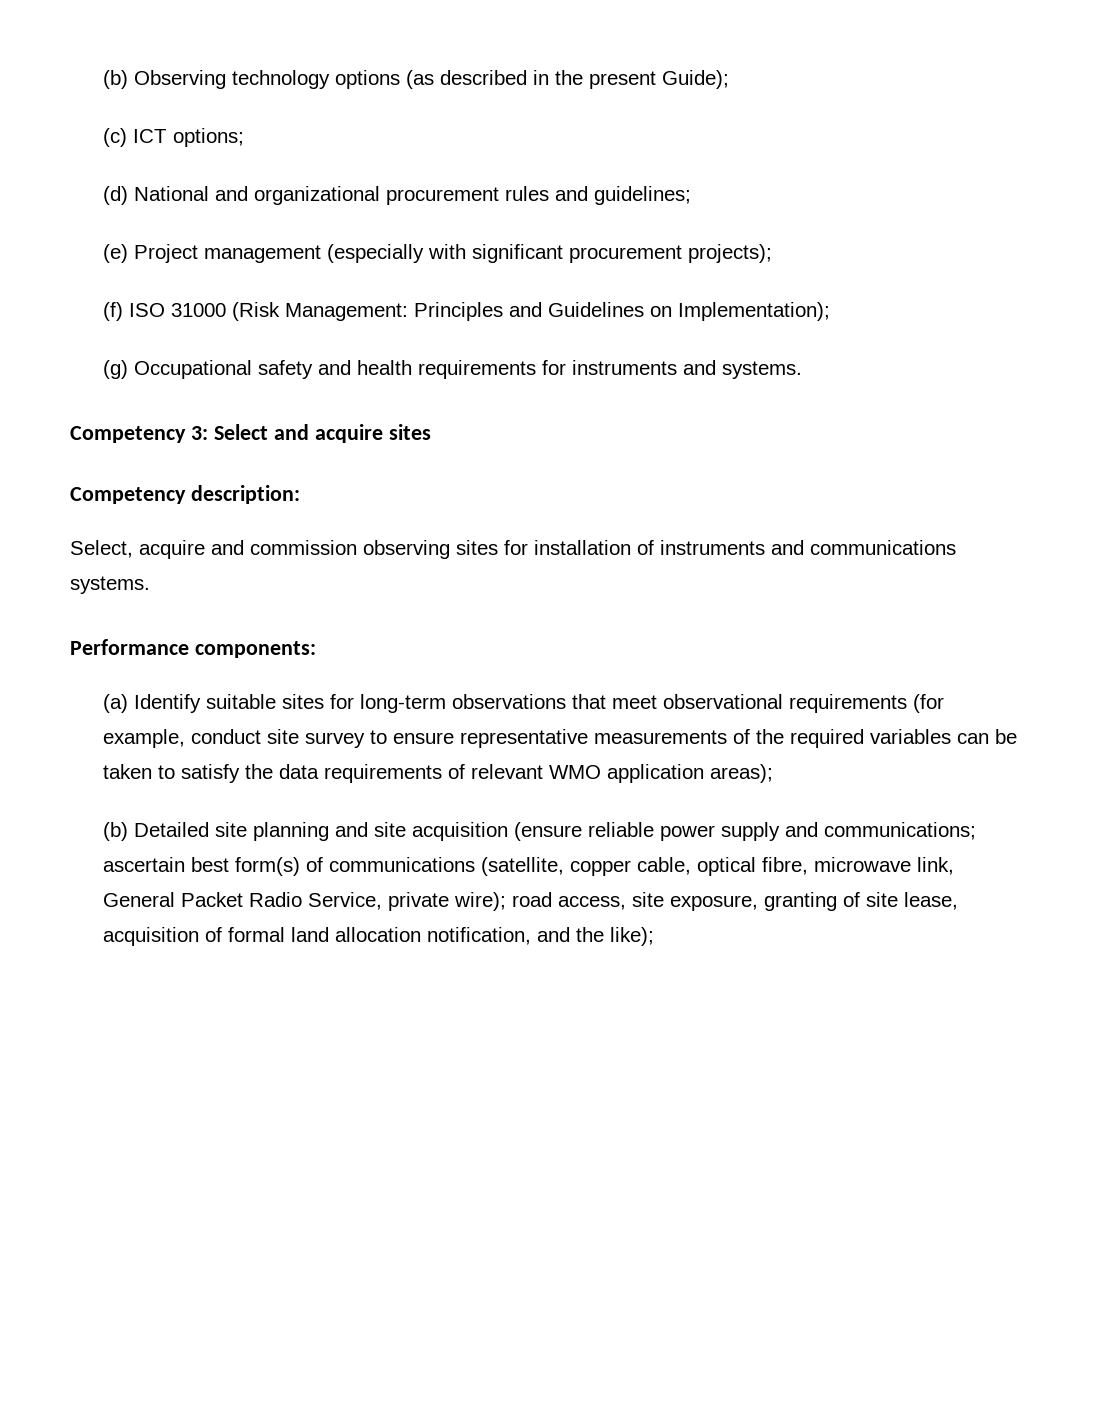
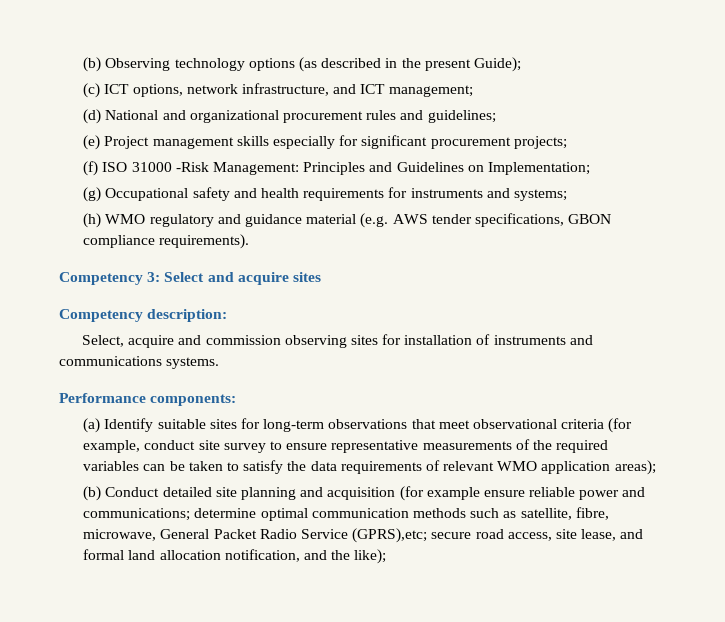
- (c) ICT options;
+ (c) ICT options, network infrastructure, and ICT management;
- (e) Project management (especially with significant procurement projects);
+ (e) Project management skills especially for significant procurement projects;
- (f) ISO 31000 (Risk Management: Principles and Guidelines on Implementation);
+ (f) ISO 31000 -Risk Management: Principles and Guidelines on Implementation;
- (g) Occupational safety and health requirements for instruments and systems.
+ (g) Occupational safety and health requirements for instruments and systems;
+ (h) WMO regulatory and guidance material (e.g. AWS tender specifications, GBON compliance requirements).
- (a) Identify suitable sites for long-term observations that meet observational requirements (for example, conduct site survey to ensure representative measurements of the required variables can be taken to satisfy the data requirements of relevant WMO application areas);
+ (a) Identify suitable sites for long-term observations that meet observational criteria (for example, conduct site survey to ensure representative measurements of the required variables can be taken to satisfy the data requirements of relevant WMO application areas);
- (b) Detailed site planning and site acquisition (ensure reliable power supply and communications; ascertain best form(s) of communications (satellite, copper cable, optical fibre, microwave link, General Packet Radio Service, private wire); road access, site exposure, granting of site lease, acquisition of formal land allocation notification, and the like);
+ (b) Conduct detailed site planning and acquisition (for example ensure reliable power and communications; determine optimal communication methods such as satellite, fibre, microwave, General Packet Radio Service (GPRS),etc; secure road access, site lease, and formal land allocation notification, and the like);

